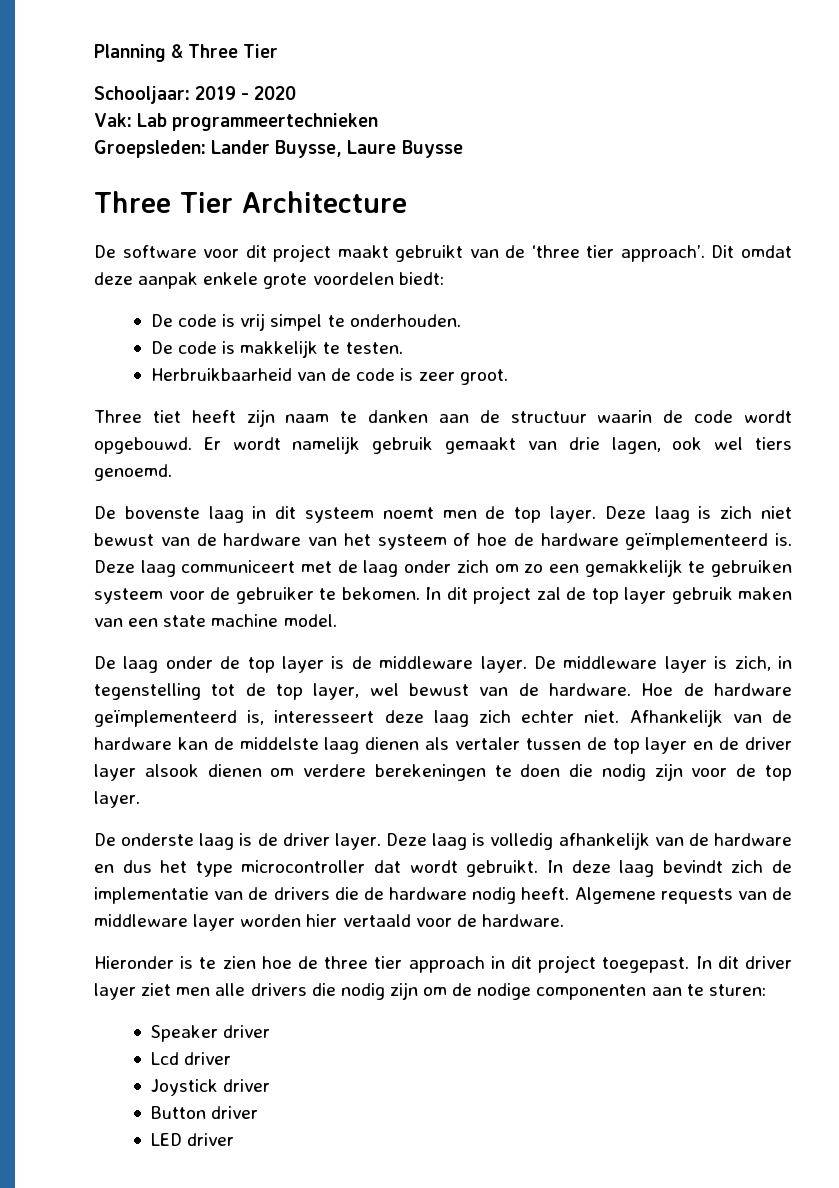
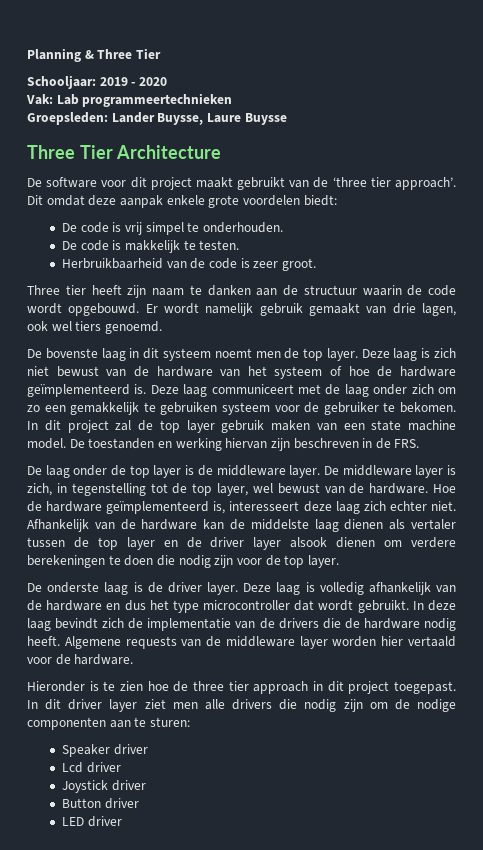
- Three tiet heeft zijn naam te danken aan de structuur waarin de code wordt opgebouwd.
+ Three tier heeft zijn naam te danken aan de structuur waarin de code wordt opgebouwd.
+ De toestanden en werking hiervan zijn beschreven in de FRS.

